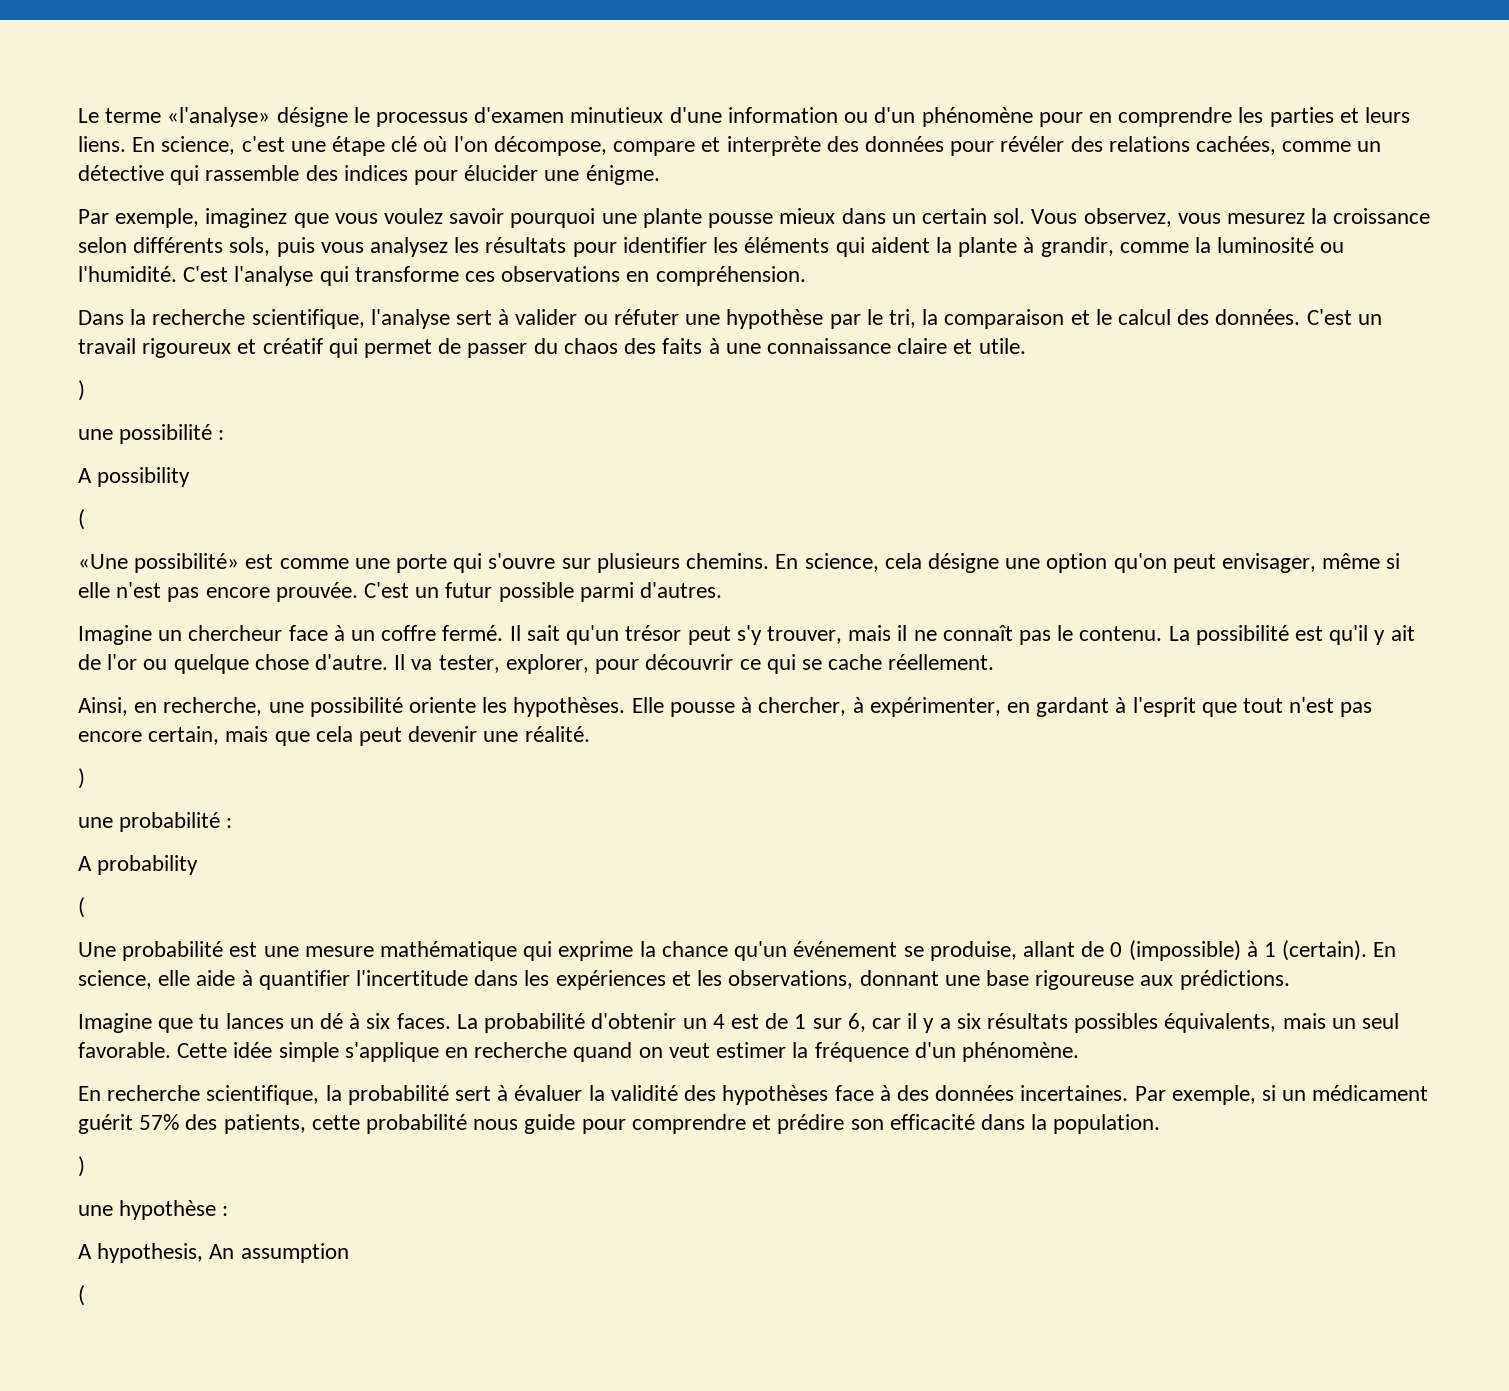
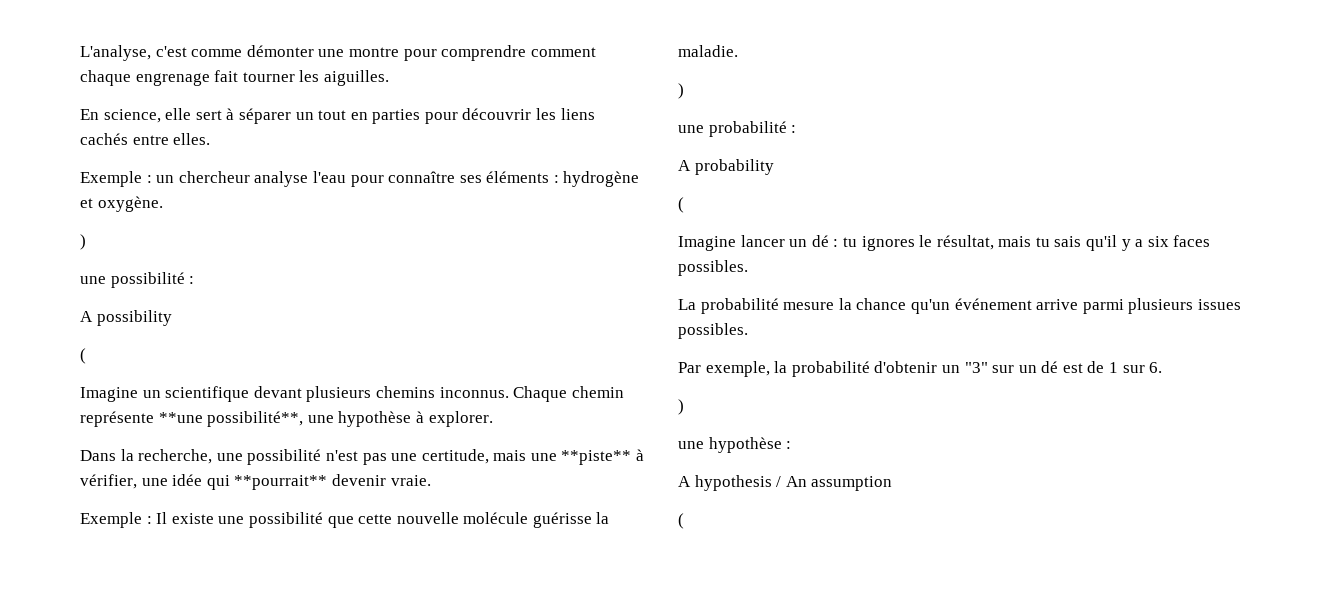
- Le terme «l'analyse» désigne le processus d'examen minutieux d'une information ou d'un phénomène pour en comprendre les parties et leurs liens. En science, c'est une étape clé où l'on décompose, compare et interprète des données pour révéler des relations cachées, comme un détective qui rassemble des indices pour élucider une énigme.
- Par exemple, imaginez que vous voulez savoir pourquoi une plante pousse mieux dans un certain sol. Vous observez, vous mesurez la croissance selon différents sols, puis vous analysez les résultats pour identifier les éléments qui aident la plante à grandir, comme la luminosité ou l'humidité. C'est l'analyse qui transforme ces observations en compréhension.
- Dans la recherche scientifique, l'analyse sert à valider ou réfuter une hypothèse par le tri, la comparaison et le calcul des données. C'est un travail rigoureux et créatif qui permet de passer du chaos des faits à une connaissance claire et utile.
+ L'analyse, c'est comme démonter une montre pour comprendre comment chaque engrenage fait tourner les aiguilles.
+ En science, elle sert à séparer un tout en parties pour découvrir les liens cachés entre elles.
+ Exemple : un chercheur analyse l'eau pour connaître ses éléments : hydrogène et oxygène.
- «Une possibilité» est comme une porte qui s'ouvre sur plusieurs chemins. En science, cela désigne une option qu'on peut envisager, même si elle n'est pas encore prouvée. C'est un futur possible parmi d'autres.
- Imagine un chercheur face à un coffre fermé. Il sait qu'un trésor peut s'y trouver, mais il ne connaît pas le contenu. La possibilité est qu'il y ait de l'or ou quelque chose d'autre. Il va tester, explorer, pour découvrir ce qui se cache réellement.
- Ainsi, en recherche, une possibilité oriente les hypothèses. Elle pousse à chercher, à expérimenter, en gardant à l'esprit que tout n'est pas encore certain, mais que cela peut devenir une réalité.
+ Imagine un scientifique devant plusieurs chemins inconnus. Chaque chemin représente **une possibilité**, une hypothèse à explorer.
+ Dans la recherche, une possibilité n'est pas une certitude, mais une **piste** à vérifier, une idée qui **pourrait** devenir vraie.
+ Exemple : Il existe une possibilité que cette nouvelle molécule guérisse la maladie.
- Une probabilité est une mesure mathématique qui exprime la chance qu'un événement se produise, allant de 0 (impossible) à 1 (certain). En science, elle aide à quantifier l'incertitude dans les expériences et les observations, donnant une base rigoureuse aux prédictions.
- Imagine que tu lances un dé à six faces. La probabilité d'obtenir un 4 est de 1 sur 6, car il y a six résultats possibles équivalents, mais un seul favorable. Cette idée simple s'applique en recherche quand on veut estimer la fréquence d'un phénomène.
- En recherche scientifique, la probabilité sert à évaluer la validité des hypothèses face à des données incertaines. Par exemple, si un médicament guérit 57% des patients, cette probabilité nous guide pour comprendre et prédire son efficacité dans la population.
+ Imagine lancer un dé : tu ignores le résultat, mais tu sais qu'il y a six faces possibles.
+ La probabilité mesure la chance qu'un événement arrive parmi plusieurs issues possibles.
+ Par exemple, la probabilité d'obtenir un "3" sur un dé est de 1 sur 6.
- A hypothesis, An assumption
+ A hypothesis / An assumption

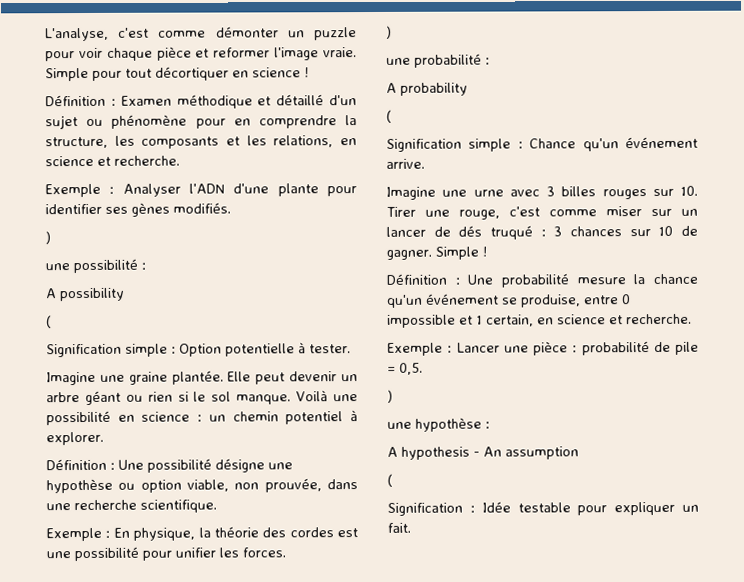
- L'analyse, c'est comme démonter une montre pour comprendre comment chaque engrenage fait tourner les aiguilles.
- En science, elle sert à séparer un tout en parties pour découvrir les liens cachés entre elles.
- Exemple : un chercheur analyse l'eau pour connaître ses éléments : hydrogène et oxygène.
+ L'analyse, c'est comme démonter un puzzle pour voir chaque pièce et reformer l'image vraie. Simple pour tout décortiquer en science !
+ Définition : Examen méthodique et détaillé d'un sujet ou phénomène pour en comprendre la structure, les composants et les relations, en science et recherche.
+ Exemple : Analyser l'ADN d'une plante pour identifier ses gènes modifiés.
- Imagine un scientifique devant plusieurs chemins inconnus. Chaque chemin représente **une possibilité**, une hypothèse à explorer.
- Dans la recherche, une possibilité n'est pas une certitude, mais une **piste** à vérifier, une idée qui **pourrait** devenir vraie.
- Exemple : Il existe une possibilité que cette nouvelle molécule guérisse la maladie.
+ Signification simple : Option potentielle à tester.
+ Imagine une graine plantée. Elle peut devenir un arbre géant ou rien si le sol manque. Voilà une possibilité en science : un chemin potentiel à explorer.
+ Définition : Une possibilité désigne une hypothèse ou option viable, non prouvée, dans une recherche scientifique.
+ Exemple : En physique, la théorie des cordes est une possibilité pour unifier les forces.
- Imagine lancer un dé : tu ignores le résultat, mais tu sais qu'il y a six faces possibles.
- La probabilité mesure la chance qu'un événement arrive parmi plusieurs issues possibles.
- Par exemple, la probabilité d'obtenir un "3" sur un dé est de 1 sur 6.
+ Signification simple : Chance qu'un événement arrive.
+ Imagine une urne avec 3 billes rouges sur 10. Tirer une rouge, c'est comme miser sur un lancer de dés truqué : 3 chances sur 10 de gagner. Simple !
+ Définition : Une probabilité mesure la chance qu'un événement se produise, entre 0 impossible et 1 certain, en science et recherche.
+ Exemple : Lancer une pièce : probabilité de pile = 0,5.
- A hypothesis / An assumption
+ A hypothesis - An assumption
+ Signification : Idée testable pour expliquer un fait.

